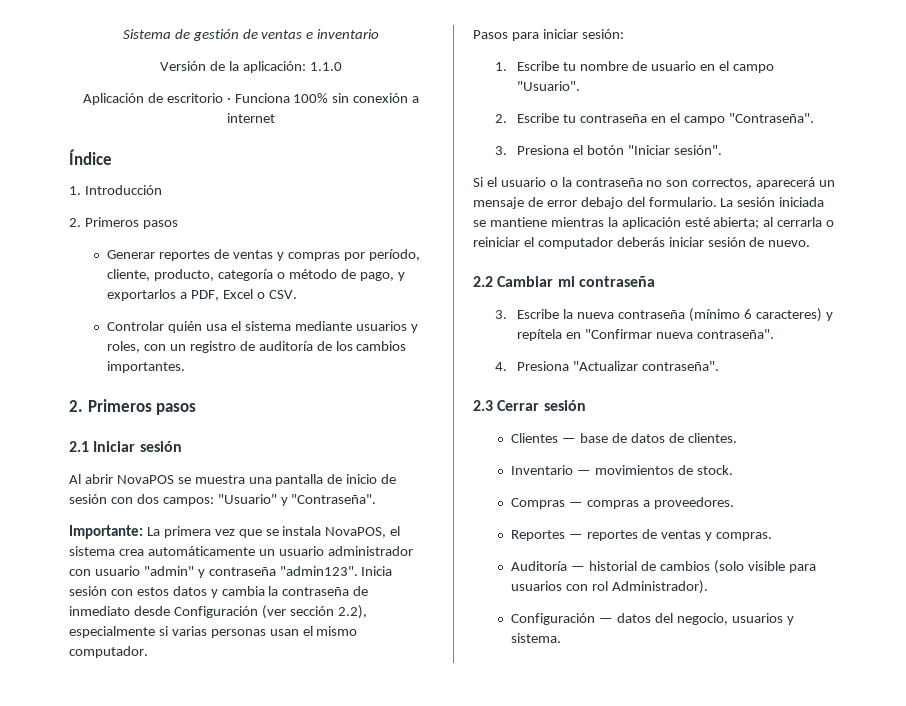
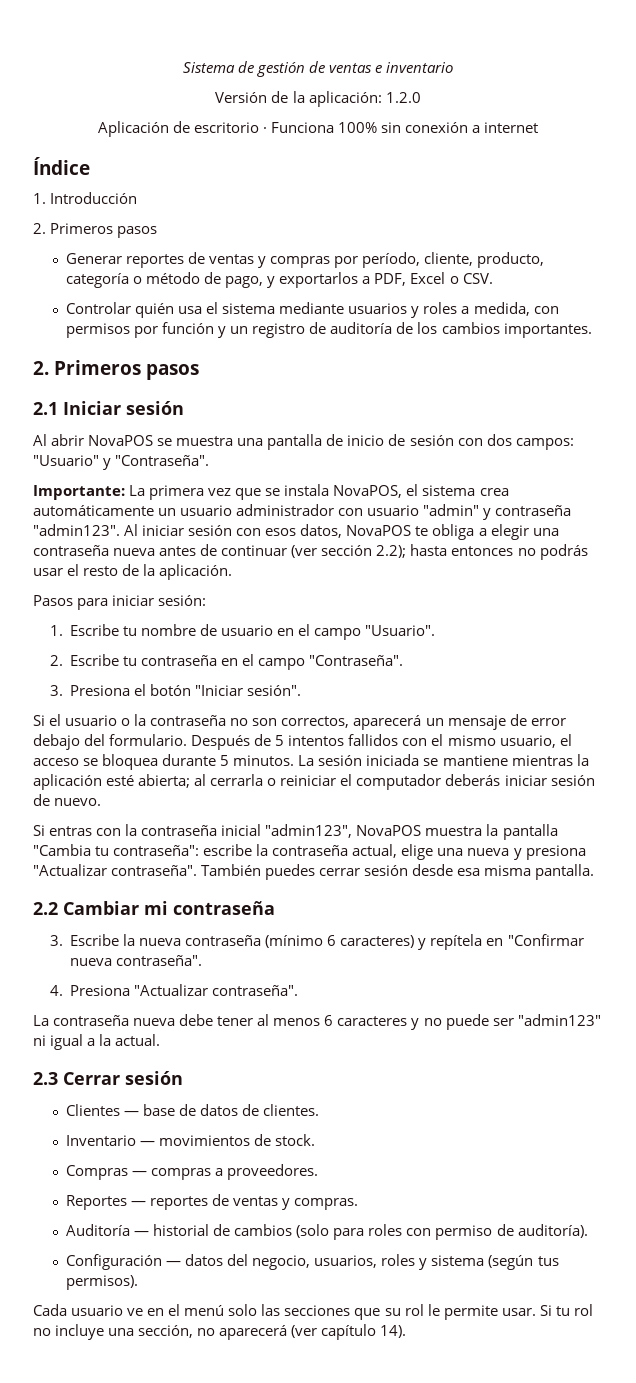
- Versión de la aplicación: 1.1.0
+ Versión de la aplicación: 1.2.0
- Controlar quién usa el sistema mediante usuarios y roles, con un registro de auditoría de los cambios importantes.
+ Controlar quién usa el sistema mediante usuarios y roles a medida, con permisos por función y un registro de auditoría de los cambios importantes.
- Inicia sesión con estos datos y cambia la contraseña de inmediato desde Configuración (ver sección 2.2), especialmente si varias personas usan el mismo computador.
+ Al iniciar sesión con esos datos, NovaPOS te obliga a elegir una contraseña nueva antes de continuar (ver sección 2.2); hasta entonces no podrás usar el resto de la aplicación.
+ Después de 5 intentos fallidos con el mismo usuario, el acceso se bloquea durante 5 minutos.
+ Si entras con la contraseña inicial "admin123", NovaPOS muestra la pantalla "Cambia tu contraseña": escribe la contraseña actual, elige una nueva y presiona "Actualizar contraseña". También puedes cerrar sesión desde esa misma pantalla.
+ La contraseña nueva debe tener al menos 6 caracteres y no puede ser "admin123" ni igual a la actual.
- Auditoría — historial de cambios (solo visible para usuarios con rol Administrador).
+ Auditoría — historial de cambios (solo para roles con permiso de auditoría).
- Configuración — datos del negocio, usuarios y sistema.
+ Configuración — datos del negocio, usuarios, roles y sistema (según tus permisos).
+ Cada usuario ve en el menú solo las secciones que su rol le permite usar. Si tu rol no incluye una sección, no aparecerá (ver capítulo 14).

